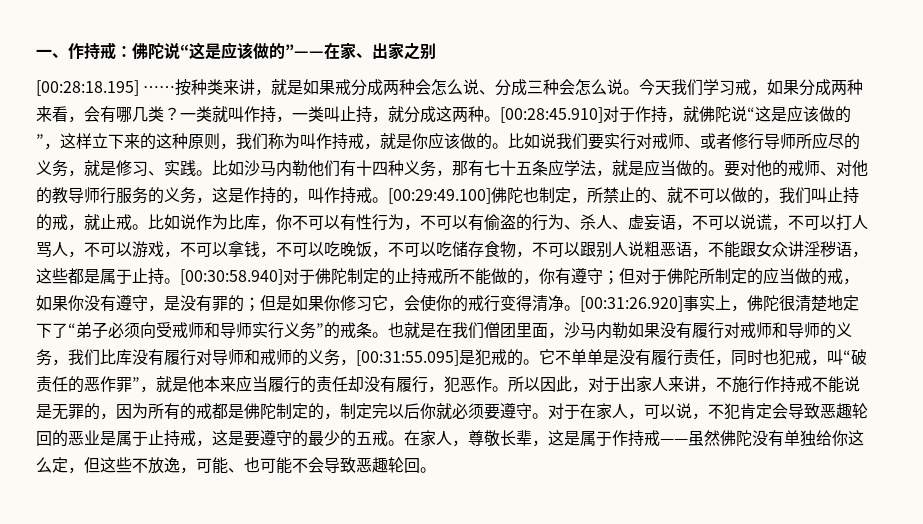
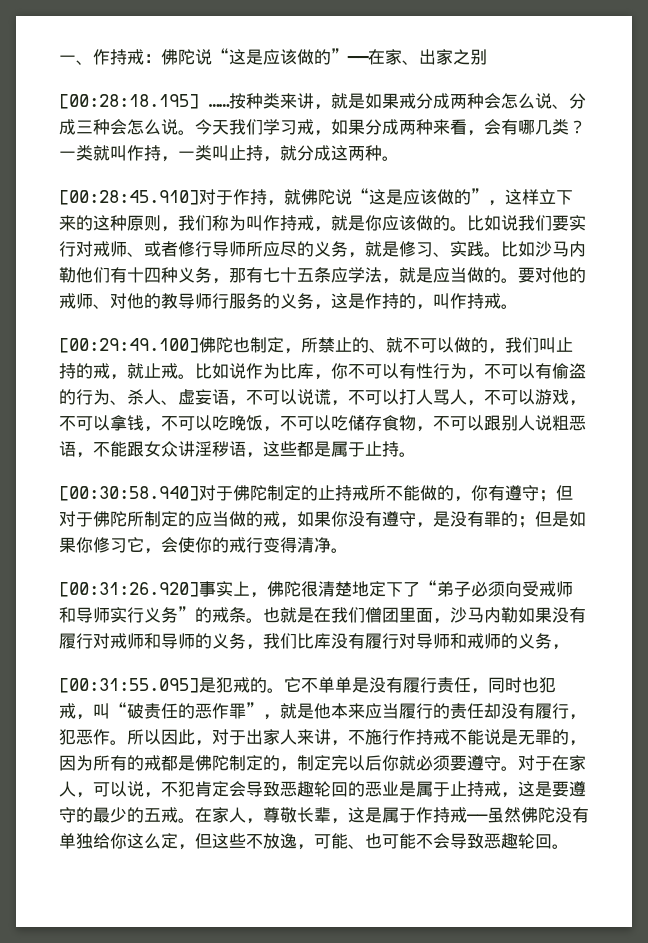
- 一类就叫作持，一类叫止持，就分成这两种。[00:28:45.910]对于作持，就佛陀说“这是应该做的”，这样立下来的这种原则，我们称为叫作持戒，就是你应该做的。
+ 一类就叫作持，一类叫止持，就分成这两种。
+ [00:28:45.910]对于作持，就佛陀说“这是应该做的”，这样立下来的这种原则，我们称为叫作持戒，就是你应该做的。
- 要对他的戒师、对他的教导师行服务的义务，这是作持的，叫作持戒。[00:29:49.100]佛陀也制定，所禁止的、就不可以做的，我们叫止持的戒，就止戒。
+ 要对他的戒师、对他的教导师行服务的义务，这是作持的，叫作持戒。
+ [00:29:49.100]佛陀也制定，所禁止的、就不可以做的，我们叫止持的戒，就止戒。
- 比如说作为比库，你不可以有性行为，不可以有偷盗的行为、杀人、虚妄语，不可以说谎，不可以打人骂人，不可以游戏，不可以拿钱，不可以吃晚饭，不可以吃储存食物，不可以跟别人说粗恶语，不能跟女众讲淫秽语，这些都是属于止持。[00:30:58.940]对于佛陀制定的止持戒所不能做的，你有遵守；
+ 比如说作为比库，你不可以有性行为，不可以有偷盗的行为、杀人、虚妄语，不可以说谎，不可以打人骂人，不可以游戏，不可以拿钱，不可以吃晚饭，不可以吃储存食物，不可以跟别人说粗恶语，不能跟女众讲淫秽语，这些都是属于止持。
+ [00:30:58.940]对于佛陀制定的止持戒所不能做的，你有遵守；
- 但是如果你修习它，会使你的戒行变得清净。[00:31:26.920]事实上，佛陀很清楚地定下了“弟子必须向受戒师和导师实行义务”的戒条。
+ 但是如果你修习它，会使你的戒行变得清净。
+ [00:31:26.920]事实上，佛陀很清楚地定下了“弟子必须向受戒师和导师实行义务”的戒条。
- 也就是在我们僧团里面，沙马内勒如果没有履行对戒师和导师的义务，我们比库没有履行对导师和戒师的义务，[00:31:55.095]是犯戒的。
+ 也就是在我们僧团里面，沙马内勒如果没有履行对戒师和导师的义务，我们比库没有履行对导师和戒师的义务，
+ [00:31:55.095]是犯戒的。

